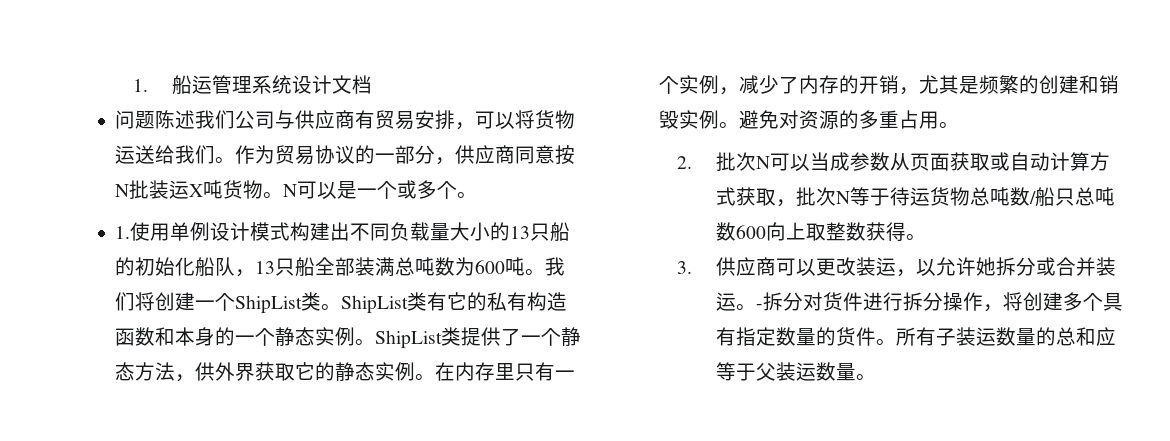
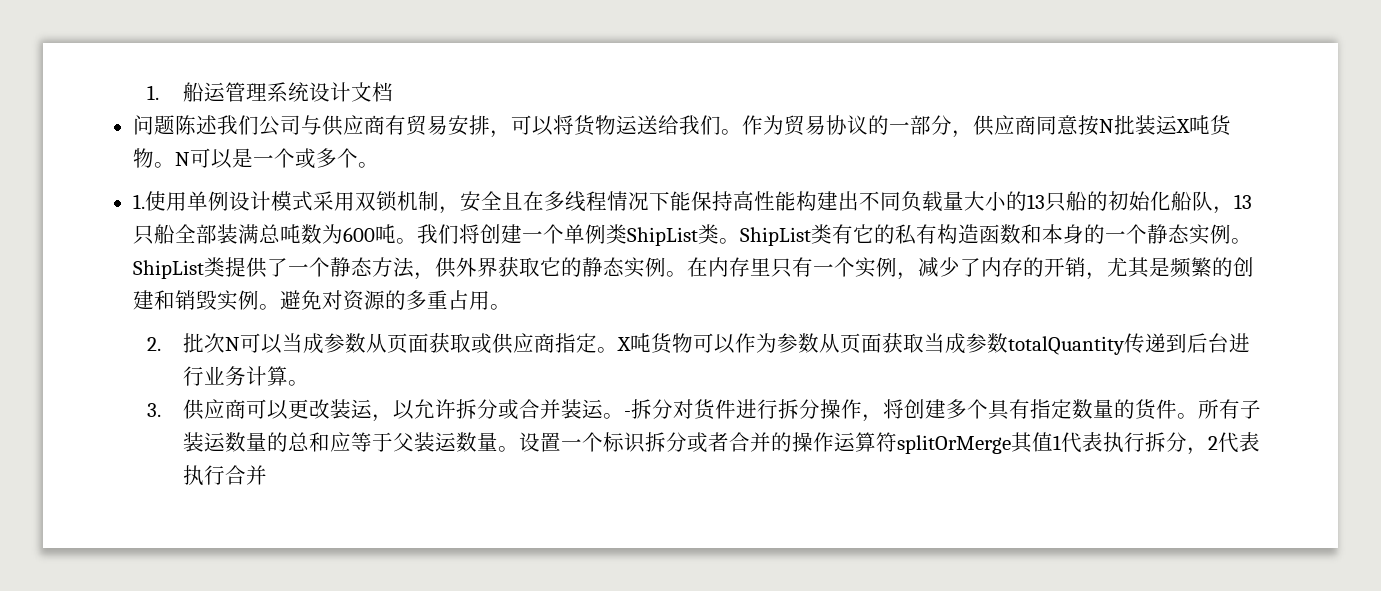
- 1.使用单例设计模式构建出不同负载量大小的13只船的初始化船队，13只船全部装满总吨数为600吨。
+ 1.使用单例设计模式采用双锁机制，安全且在多线程情况下能保持高性能构建出不同负载量大小的13只船的初始化船队，13只船全部装满总吨数为600吨。
- 我们将创建一个ShipList类。
+ 我们将创建一个单例类ShipList类。
- 2.批次N可以当成参数从页面获取或自动计算方式获取，批次N等于待运货物总吨数/船只总吨数600向上取整数获得。
+ 2.批次N可以当成参数从页面获取或供应商指定。X吨货物可以作为参数从页面获取当成参数totalQuantity传递到后台进行业务计算。
- 3.供应商可以更改装运，以允许她拆分或合并装运。
+ 3.供应商可以更改装运，以允许拆分或合并装运。
+ 设置一个标识拆分或者合并的操作运算符splitOrMerge其值1代表执行拆分，2代表执行合并

